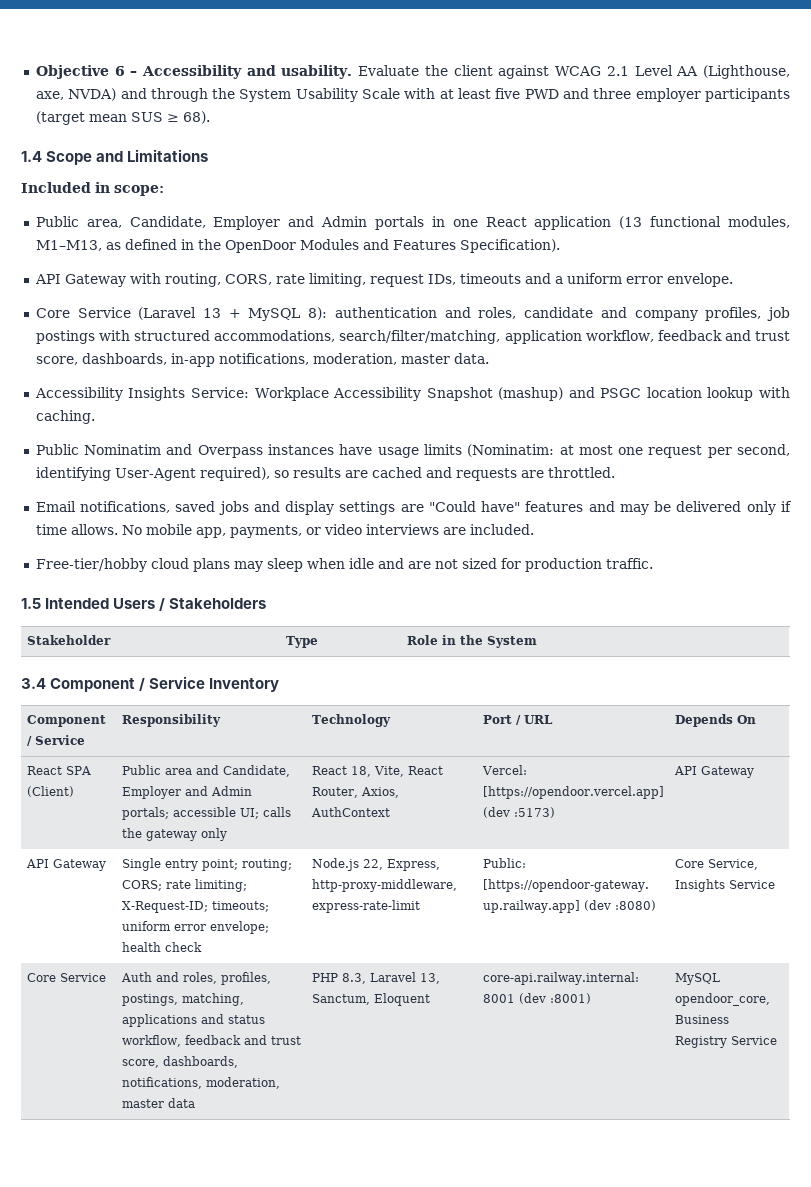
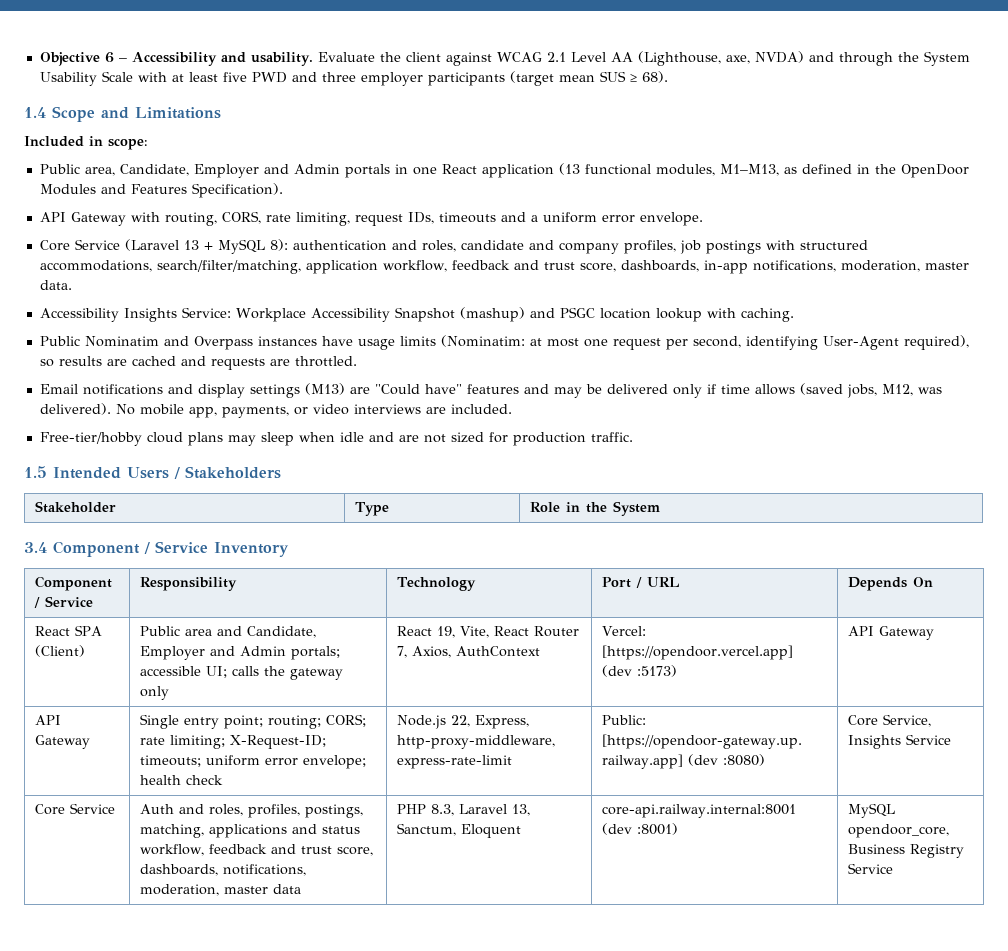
- Email notifications, saved jobs and display settings are "Could have" features and may be delivered only if time allows.
+ Email notifications and display settings (M13) are "Could have" features and may be delivered only if time allows (saved jobs, M12, was delivered).
- React SPA (Client) | Public area and Candidate, Employer and Admin portals; accessible UI; calls the gateway only | React 18, Vite, React Router, Axios, AuthContext | Vercel: [https://opendoor.vercel.app] (dev :5173) | API Gateway
+ React SPA (Client) | Public area and Candidate, Employer and Admin portals; accessible UI; calls the gateway only | React 19, Vite, React Router 7, Axios, AuthContext | Vercel: [https://opendoor.vercel.app] (dev :5173) | API Gateway

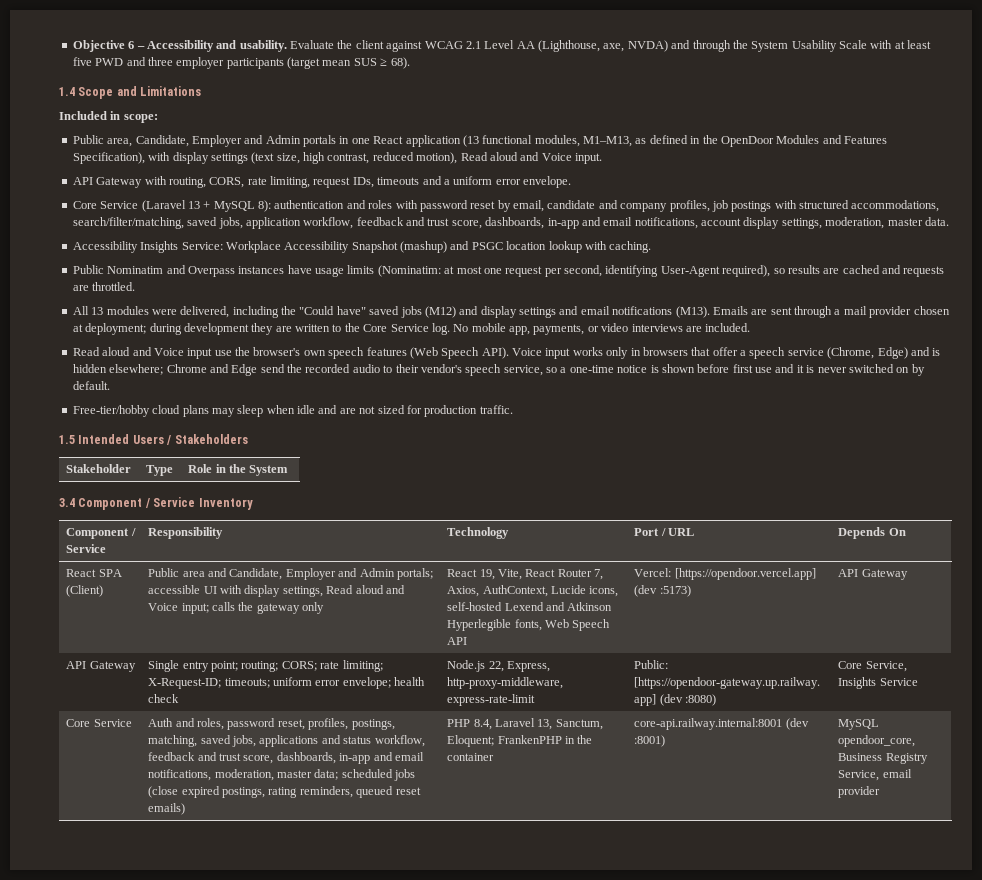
- Public area, Candidate, Employer and Admin portals in one React application (13 functional modules, M1–M13, as defined in the OpenDoor Modules and Features Specification).
+ Public area, Candidate, Employer and Admin portals in one React application (13 functional modules, M1–M13, as defined in the OpenDoor Modules and Features Specification), with display settings (text size, high contrast, reduced motion), Read aloud and Voice input.
- Core Service (Laravel 13 + MySQL 8): authentication and roles, candidate and company profiles, job postings with structured accommodations, search/filter/matching, application workflow, feedback and trust score, dashboards, in-app notifications, moderation, master data.
+ Core Service (Laravel 13 + MySQL 8): authentication and roles with password reset by email, candidate and company profiles, job postings with structured accommodations, search/filter/matching, saved jobs, application workflow, feedback and trust score, dashboards, in-app and email notifications, account display settings, moderation, master data.
- Email notifications and display settings (M13) are "Could have" features and may be delivered only if time allows (saved jobs, M12, was delivered).
+ All 13 modules were delivered, including the "Could have" saved jobs (M12) and display settings and email notifications (M13). Emails are sent through a mail provider chosen at deployment; during development they are written to the Core Service log.
+ Read aloud and Voice input use the browser's own speech features (Web Speech API). Voice input works only in browsers that offer a speech service (Chrome, Edge) and is hidden elsewhere; Chrome and Edge send the recorded audio to their vendor's speech service, so a one-time notice is shown before first use and it is never switched on by default.
- Public area and Candidate, Employer and Admin portals; accessible UI; calls the gateway only
+ Public area and Candidate, Employer and Admin portals; accessible UI with display settings, Read aloud and Voice input; calls the gateway only
- React 19, Vite, React Router 7, Axios, AuthContext
+ React 19, Vite, React Router 7, Axios, AuthContext, Lucide icons, self-hosted Lexend and Atkinson Hyperlegible fonts, Web Speech API
- Auth and roles, profiles, postings, matching, applications and status workflow, feedback and trust score, dashboards, notifications, moderation, master data
+ Auth and roles, password reset, profiles, postings, matching, saved jobs, applications and status workflow, feedback and trust score, dashboards, in-app and email notifications, moderation, master data; scheduled jobs (close expired postings, rating reminders, queued reset emails)
- PHP 8.3, Laravel 13, Sanctum, Eloquent
+ PHP 8.4, Laravel 13, Sanctum, Eloquent; FrankenPHP in the container
- MySQL opendoor_core, Business Registry Service
+ MySQL opendoor_core, Business Registry Service, email provider

